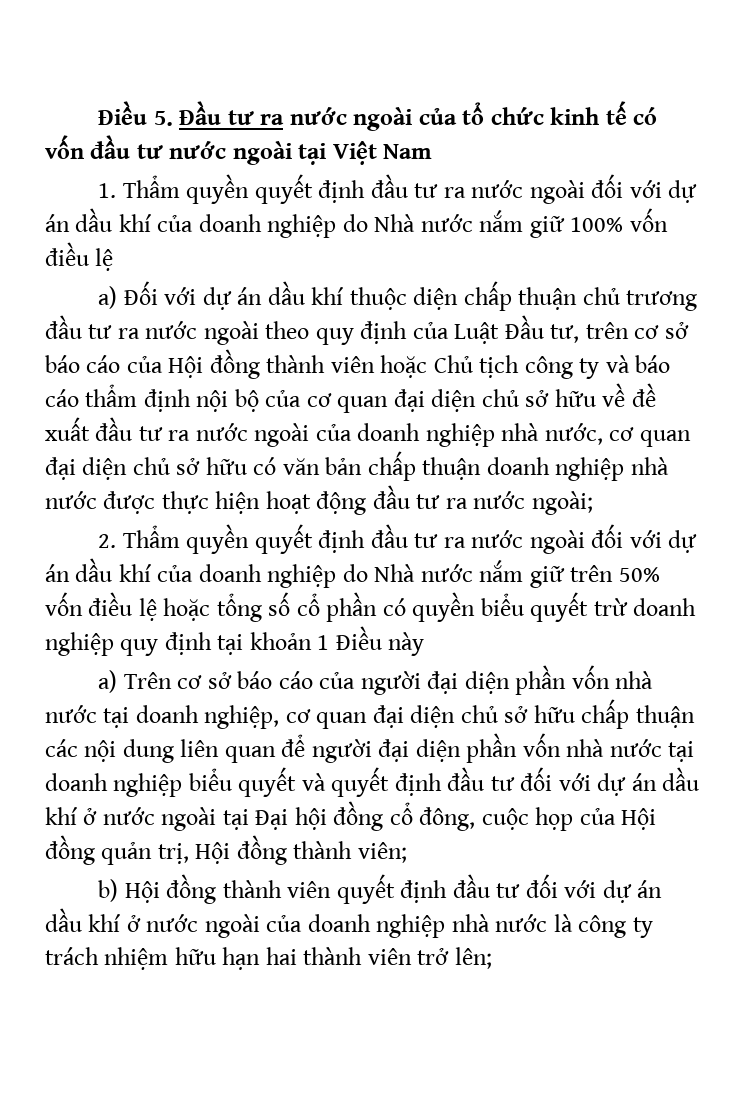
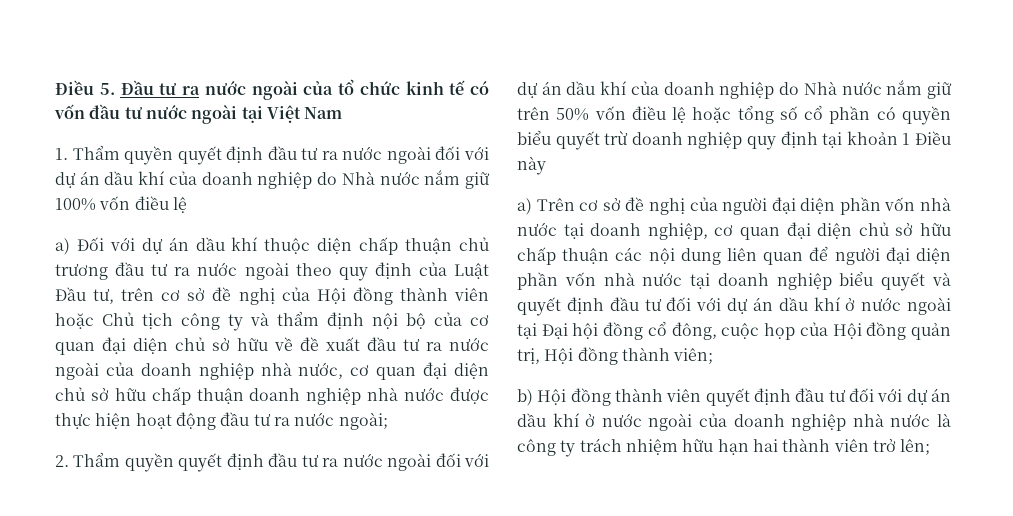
- a) Đối với dự án dầu khí thuộc diện chấp thuận chủ trương đầu tư ra nước ngoài theo quy định của Luật Đầu tư, trên cơ sở báo cáo của Hội đồng thành viên hoặc Chủ tịch công ty và báo cáo thẩm định nội bộ của cơ quan đại diện chủ sở hữu về đề xuất đầu tư ra nước ngoài của doanh nghiệp nhà nước, cơ quan đại diện chủ sở hữu có văn bản chấp thuận doanh nghiệp nhà nước được thực hiện hoạt động đầu tư ra nước ngoài;
+ a) Đối với dự án dầu khí thuộc diện chấp thuận chủ trương đầu tư ra nước ngoài theo quy định của Luật Đầu tư, trên cơ sở đề nghị của Hội đồng thành viên hoặc Chủ tịch công ty và thẩm định nội bộ của cơ quan đại diện chủ sở hữu về đề xuất đầu tư ra nước ngoài của doanh nghiệp nhà nước, cơ quan đại diện chủ sở hữu chấp thuận doanh nghiệp nhà nước được thực hiện hoạt động đầu tư ra nước ngoài;
- a) Trên cơ sở báo cáo của người đại diện phần vốn nhà nước tại doanh nghiệp, cơ quan đại diện chủ sở hữu chấp thuận các nội dung liên quan để người đại diện phần vốn nhà nước tại doanh nghiệp biểu quyết và quyết định đầu tư đối với dự án dầu khí ở nước ngoài tại Đại hội đồng cổ đông, cuộc họp của Hội đồng quản trị, Hội đồng thành viên;
+ a) Trên cơ sở đề nghị của người đại diện phần vốn nhà nước tại doanh nghiệp, cơ quan đại diện chủ sở hữu chấp thuận các nội dung liên quan để người đại diện phần vốn nhà nước tại doanh nghiệp biểu quyết và quyết định đầu tư đối với dự án dầu khí ở nước ngoài tại Đại hội đồng cổ đông, cuộc họp của Hội đồng quản trị, Hội đồng thành viên;

